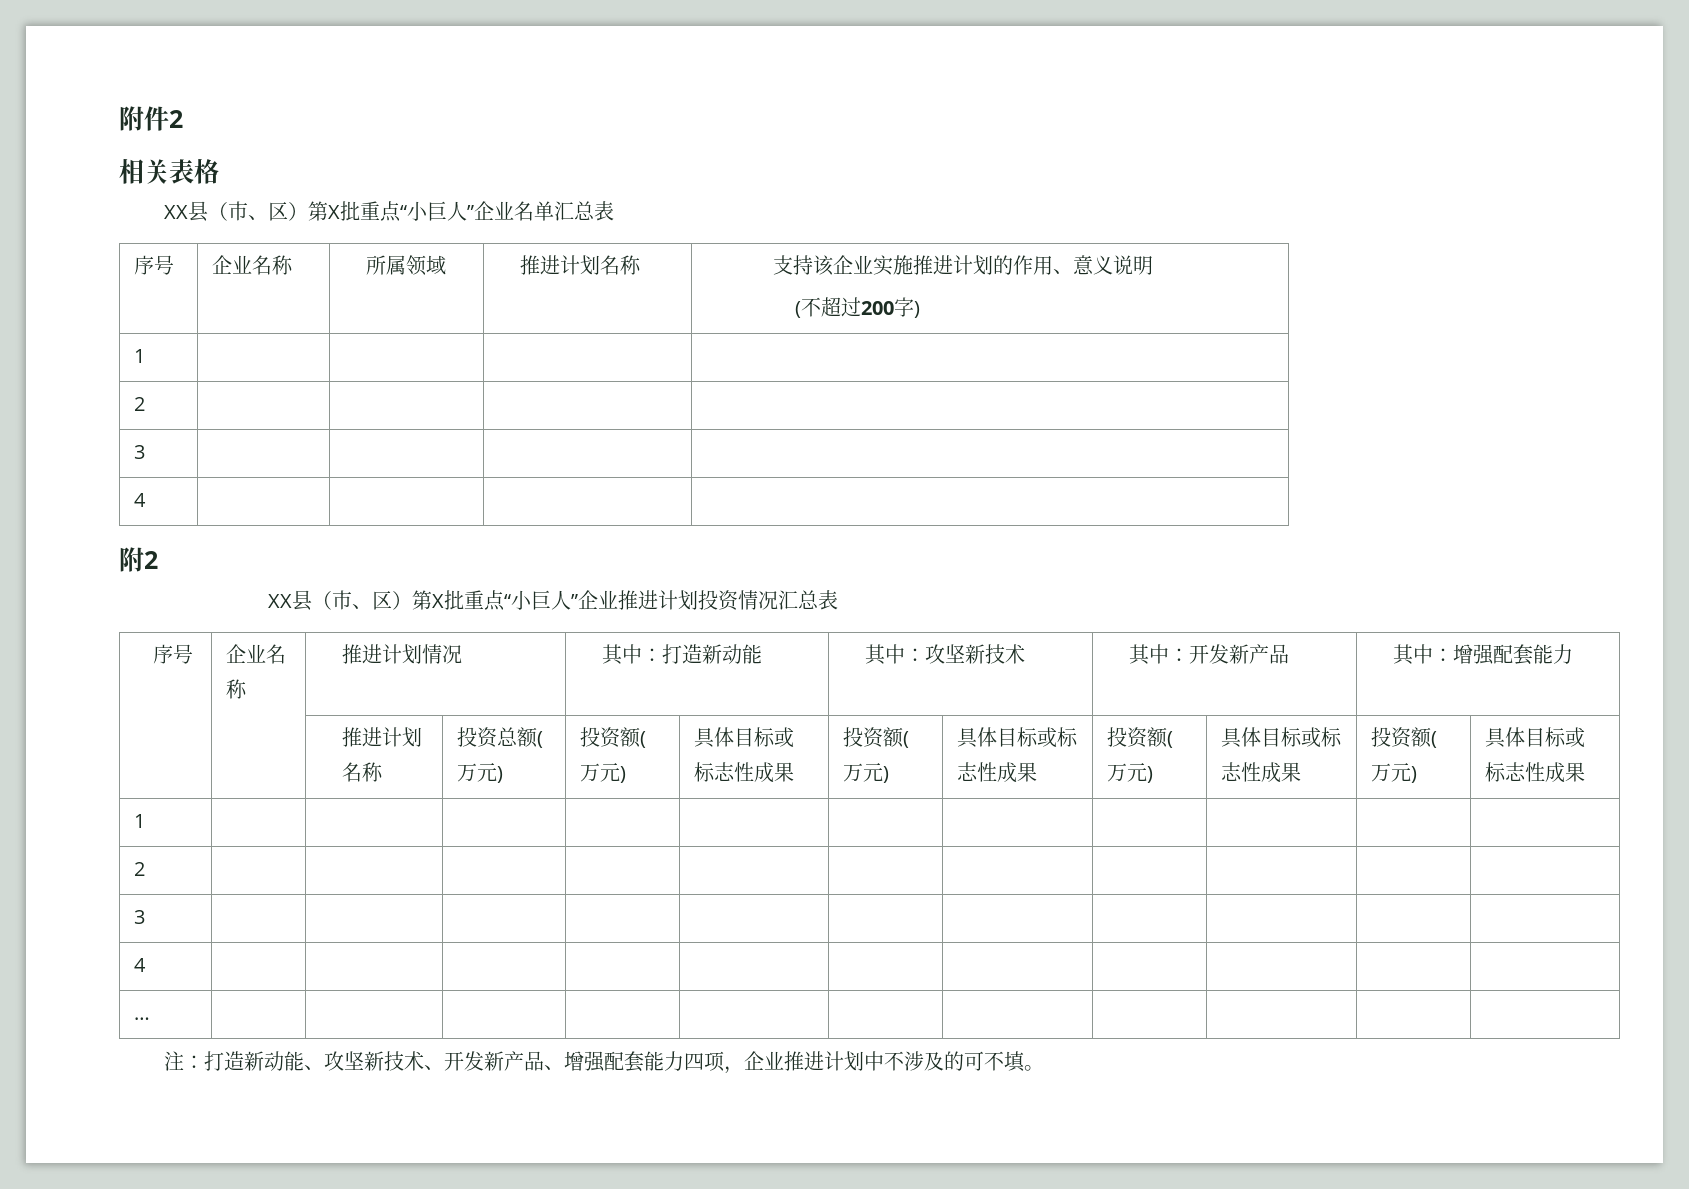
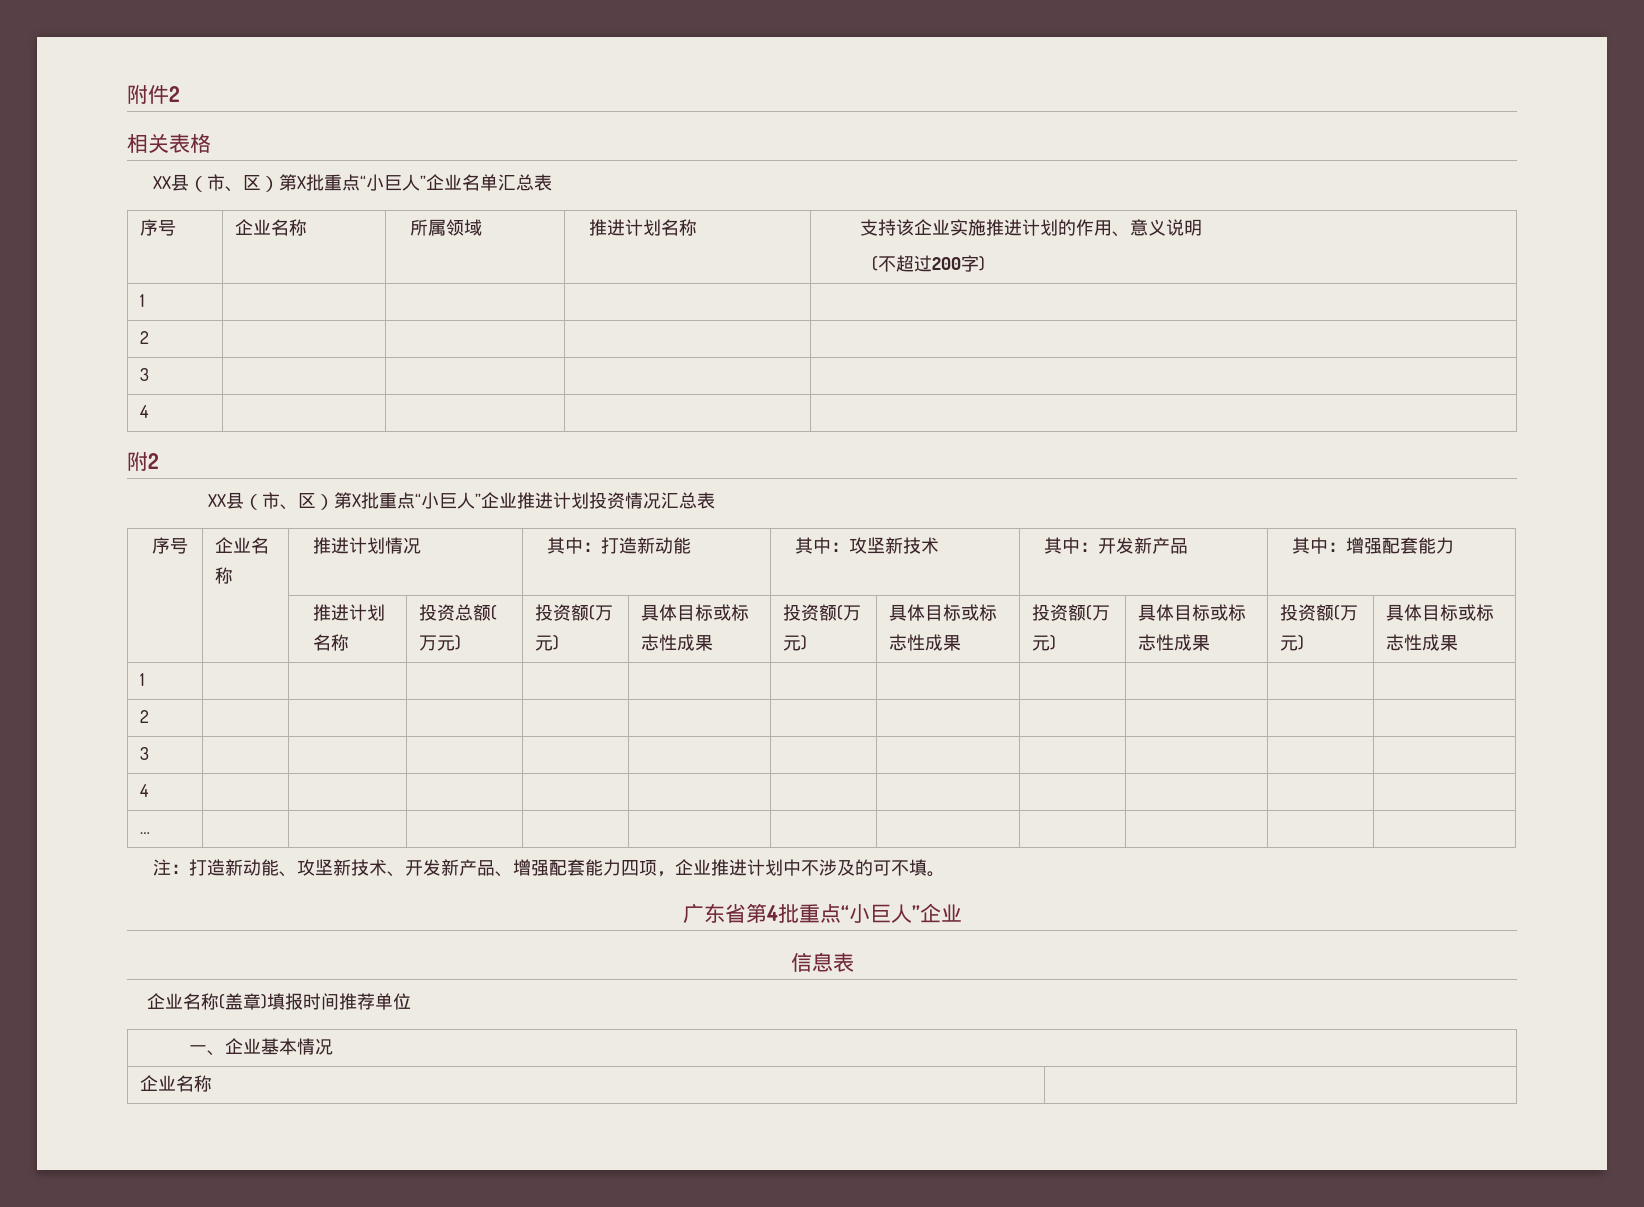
+ 广东省第4批重点“小巨人”企业
+ 信息表
+ 企业名称(盖章)填报时间推荐单位
+ 一、企业基本情况
+ 企业名称 |

